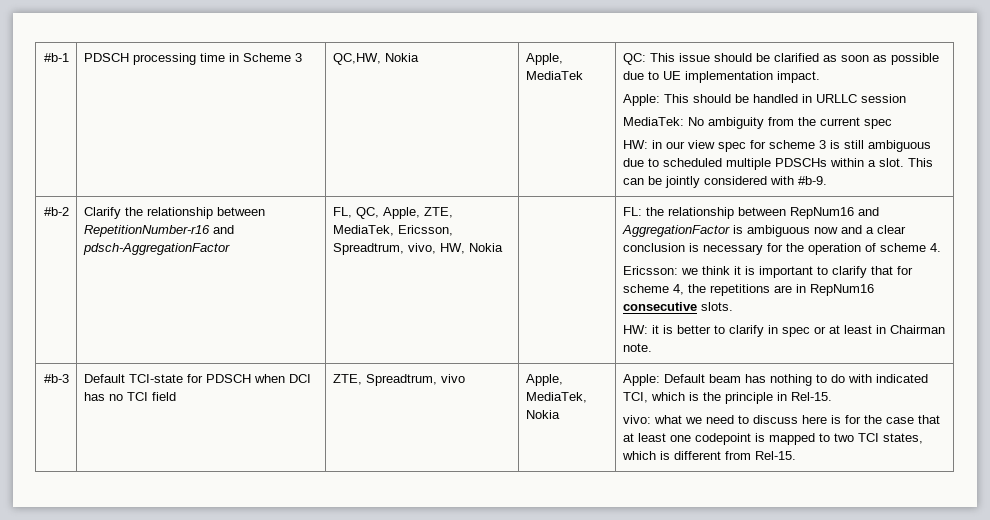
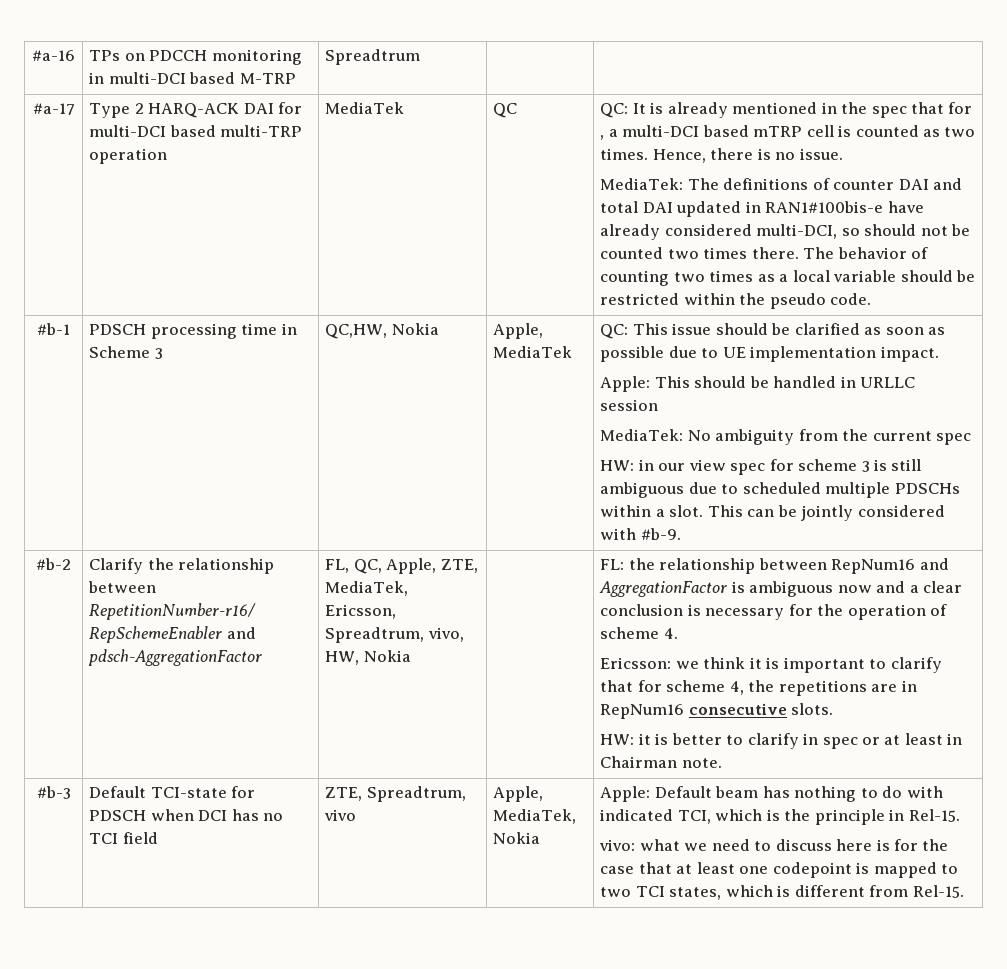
+ #a-16 | TPs on PDCCH monitoring in multi-DCI based M-TRP | Spreadtrum | |
+ #a-17 | Type 2 HARQ-ACK DAI for multi-DCI based multi-TRP operation | MediaTek | QC | QC: It is already mentioned in the spec that for , a multi-DCI based mTRP cell is counted as two times. Hence, there is no issue.
+ MediaTek: The definitions of counter DAI and total DAI updated in RAN1#100bis-e have already considered multi-DCI, so should not be counted two times there. The behavior of counting two times as a local variable should be restricted within the pseudo code.
- Clarify the relationship between RepetitionNumber-r16 and pdsch-AggregationFactor
+ Clarify the relationship between RepetitionNumber-r16/ RepSchemeEnabler and pdsch-AggregationFactor

